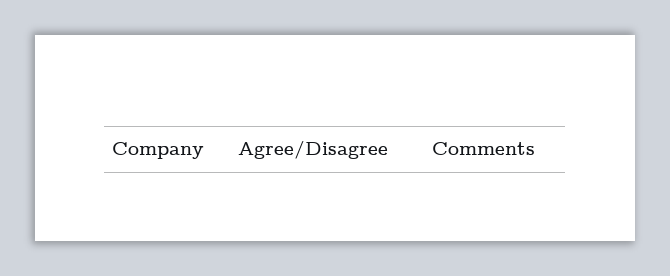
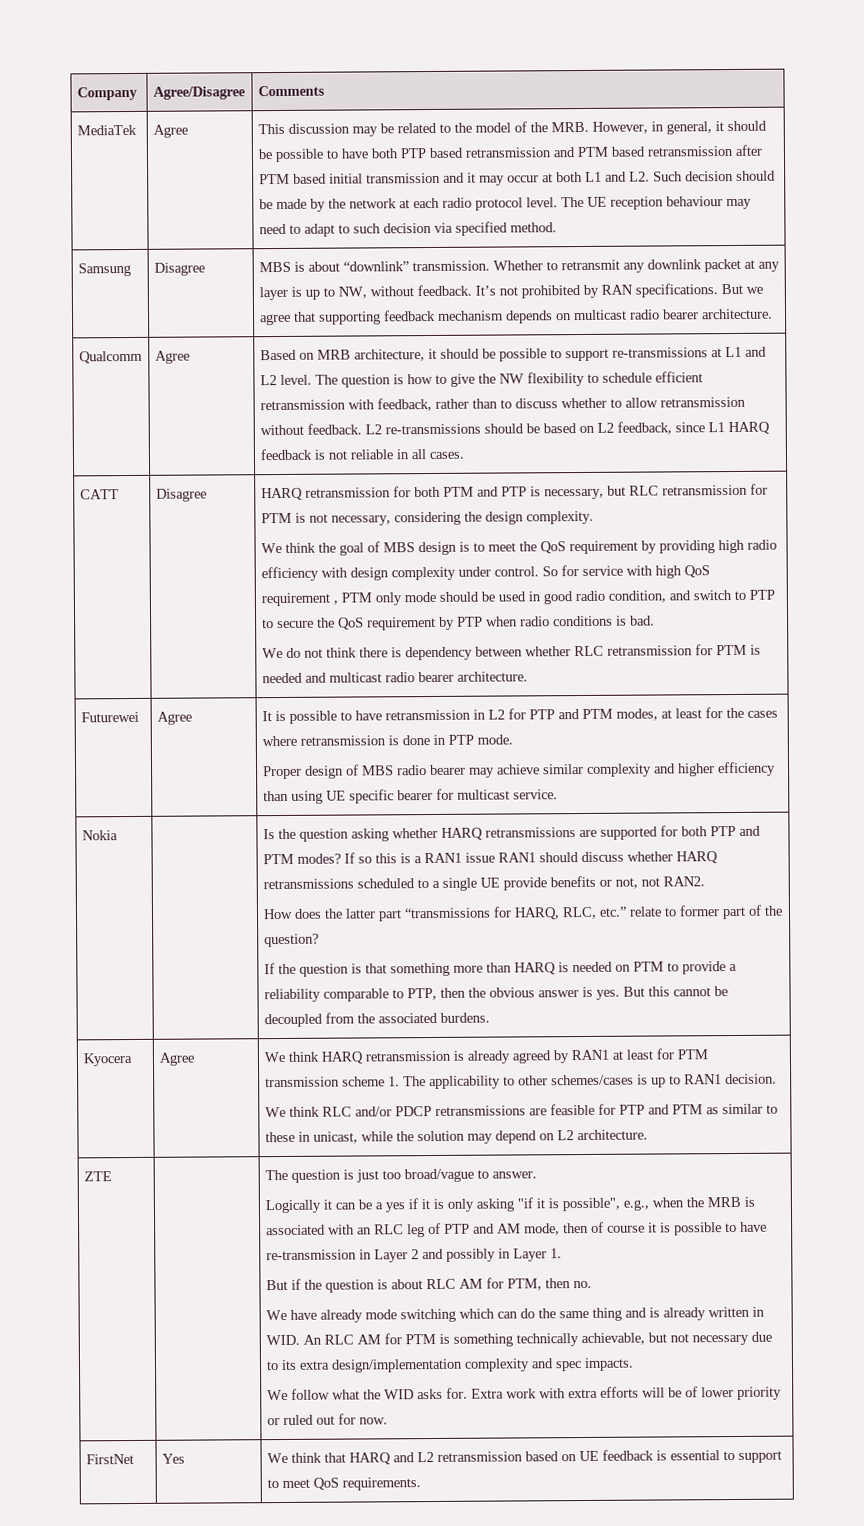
+ MediaTek | Agree | This discussion may be related to the model of the MRB. However, in general, it should be possible to have both PTP based retransmission and PTM based retransmission after PTM based initial transmission and it may occur at both L1 and L2. Such decision should be made by the network at each radio protocol level. The UE reception behaviour may need to adapt to such decision via specified method.
+ Samsung | Disagree | MBS is about “downlink” transmission. Whether to retransmit any downlink packet at any layer is up to NW, without feedback. It’s not prohibited by RAN specifications. But we agree that supporting feedback mechanism depends on multicast radio bearer architecture.
+ Qualcomm | Agree | Based on MRB architecture, it should be possible to support re-transmissions at L1 and L2 level. The question is how to give the NW flexibility to schedule efficient retransmission with feedback, rather than to discuss whether to allow retransmission without feedback. L2 re-transmissions should be based on L2 feedback, since L1 HARQ feedback is not reliable in all cases.
+ CATT | Disagree | HARQ retransmission for both PTM and PTP is necessary, but RLC retransmission for PTM is not necessary, considering the design complexity.
+ We think the goal of MBS design is to meet the QoS requirement by providing high radio efficiency with design complexity under control. So for service with high QoS requirement , PTM only mode should be used in good radio condition, and switch to PTP to secure the QoS requirement by PTP when radio conditions is bad.
+ We do not think there is dependency between whether RLC retransmission for PTM is needed and multicast radio bearer architecture.
+ Futurewei | Agree | It is possible to have retransmission in L2 for PTP and PTM modes, at least for the cases where retransmission is done in PTP mode.
+ Proper design of MBS radio bearer may achieve similar complexity and higher efficiency than using UE specific bearer for multicast service.
+ Nokia | | Is the question asking whether HARQ retransmissions are supported for both PTP and PTM modes? If so this is a RAN1 issue RAN1 should discuss whether HARQ retransmissions scheduled to a single UE provide benefits or not, not RAN2.
+ How does the latter part “transmissions for HARQ, RLC, etc.” relate to former part of the question?
+ If the question is that something more than HARQ is needed on PTM to provide a reliability comparable to PTP, then the obvious answer is yes. But this cannot be decoupled from the associated burdens.
+ Kyocera | Agree | We think HARQ retransmission is already agreed by RAN1 at least for PTM transmission scheme 1. The applicability to other schemes/cases is up to RAN1 decision.
+ We think RLC and/or PDCP retransmissions are feasible for PTP and PTM as similar to these in unicast, while the solution may depend on L2 architecture.
+ ZTE | | The question is just too broad/vague to answer.
+ Logically it can be a yes if it is only asking "if it is possible", e.g., when the MRB is associated with an RLC leg of PTP and AM mode, then of course it is possible to have re-transmission in Layer 2 and possibly in Layer 1.
+ But if the question is about RLC AM for PTM, then no.
+ We have already mode switching which can do the same thing and is already written in WID. An RLC AM for PTM is something technically achievable, but not necessary due to its extra design/implementation complexity and spec impacts.
+ We follow what the WID asks for. Extra work with extra efforts will be of lower priority or ruled out for now.
+ FirstNet | Yes | We think that HARQ and L2 retransmission based on UE feedback is essential to support to meet QoS requirements.

